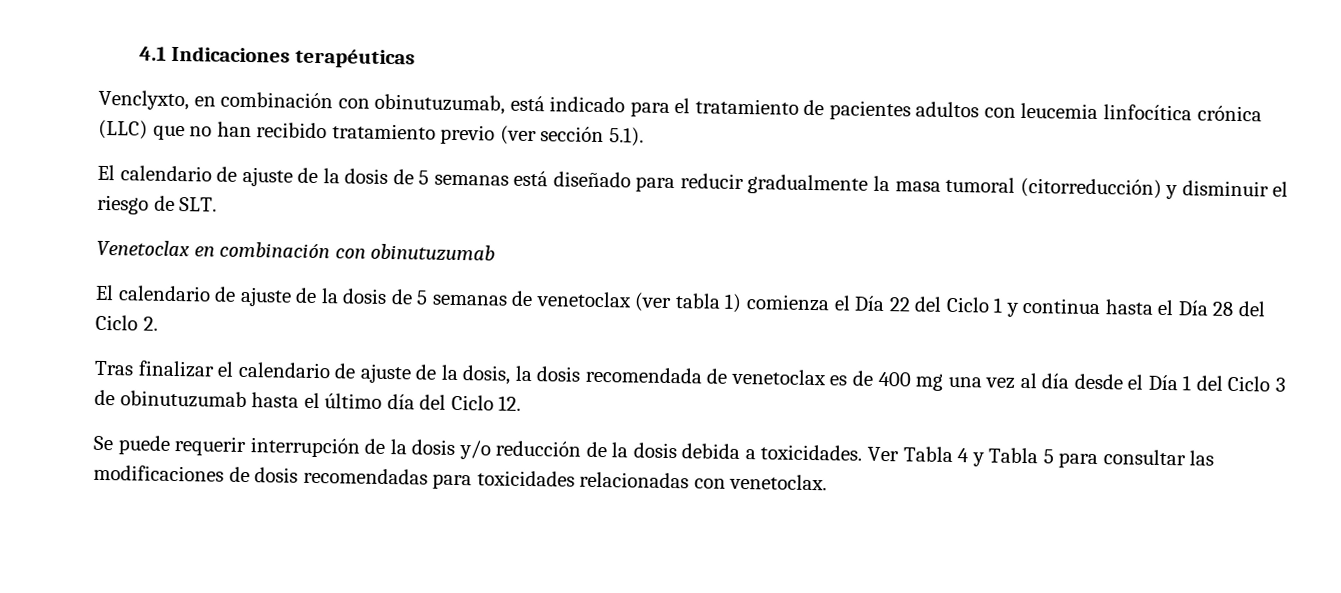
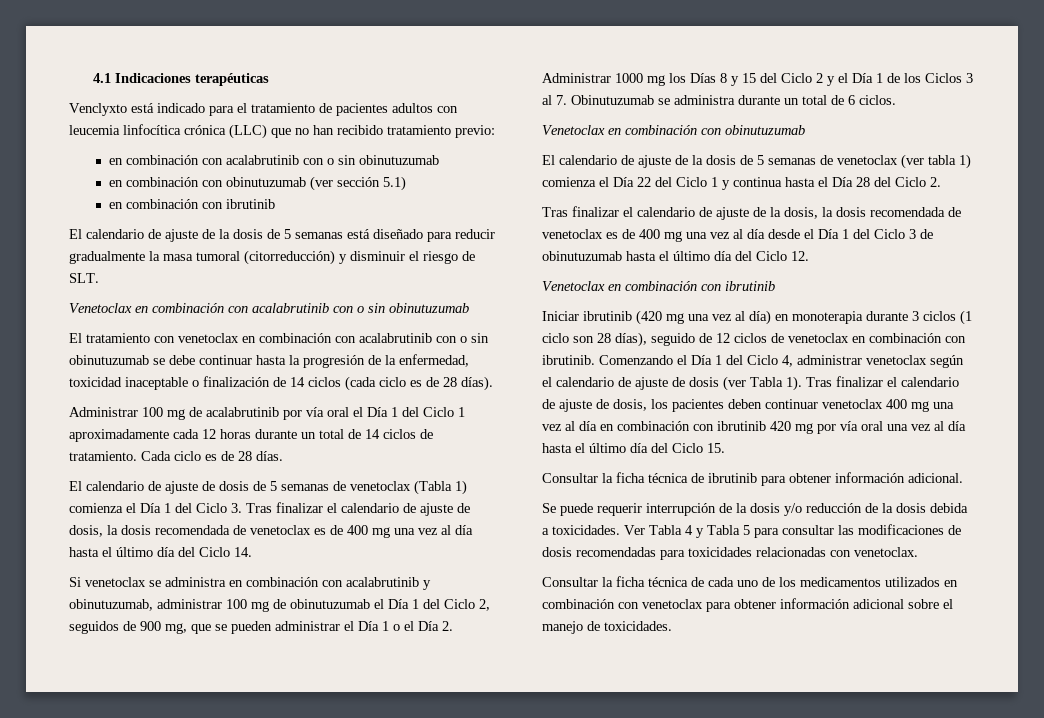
- Venclyxto, en combinación con obinutuzumab, está indicado para el tratamiento de pacientes adultos con leucemia linfocítica crónica (LLC) que no han recibido tratamiento previo (ver sección 5.1).
+ Venclyxto está indicado para el tratamiento de pacientes adultos con leucemia linfocítica crónica (LLC) que no han recibido tratamiento previo:
+ en combinación con acalabrutinib con o sin obinutuzumab
+ en combinación con obinutuzumab (ver sección 5.1)
+ en combinación con ibrutinib
+ Venetoclax en combinación con acalabrutinib con o sin obinutuzumab
+ El tratamiento con venetoclax en combinación con acalabrutinib con o sin obinutuzumab se debe continuar hasta la progresión de la enfermedad, toxicidad inaceptable o finalización de 14 ciclos (cada ciclo es de 28 días).
+ Administrar 100 mg de acalabrutinib por vía oral el Día 1 del Ciclo 1 aproximadamente cada 12 horas durante un total de 14 ciclos de tratamiento. Cada ciclo es de 28 días.
+ El calendario de ajuste de dosis de 5 semanas de venetoclax (Tabla 1) comienza el Día 1 del Ciclo 3. Tras finalizar el calendario de ajuste de dosis, la dosis recomendada de venetoclax es de 400 mg una vez al día hasta el último día del Ciclo 14.
+ Si venetoclax se administra en combinación con acalabrutinib y obinutuzumab, administrar 100 mg de obinutuzumab el Día 1 del Ciclo 2, seguidos de 900 mg, que se pueden administrar el Día 1 o el Día 2. Administrar 1000 mg los Días 8 y 15 del Ciclo 2 y el Día 1 de los Ciclos 3 al 7. Obinutuzumab se administra durante un total de 6 ciclos.
+ Venetoclax en combinación con ibrutinib
+ Iniciar ibrutinib (420 mg una vez al día) en monoterapia durante 3 ciclos (1 ciclo son 28 días), seguido de 12 ciclos de venetoclax en combinación con ibrutinib. Comenzando el Día 1 del Ciclo 4, administrar venetoclax según el calendario de ajuste de dosis (ver Tabla 1). Tras finalizar el calendario de ajuste de dosis, los pacientes deben continuar venetoclax 400 mg una vez al día en combinación con ibrutinib 420 mg por vía oral una vez al día hasta el último día del Ciclo 15.
+ Consultar la ficha técnica de ibrutinib para obtener información adicional.
+ Consultar la ficha técnica de cada uno de los medicamentos utilizados en combinación con venetoclax para obtener información adicional sobre el manejo de toxicidades.

